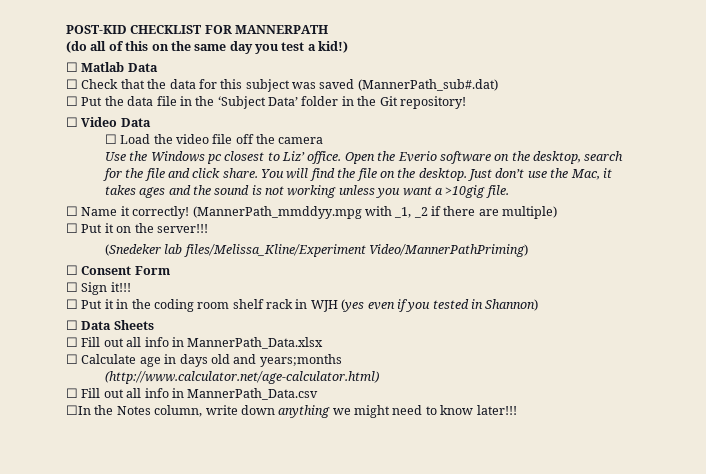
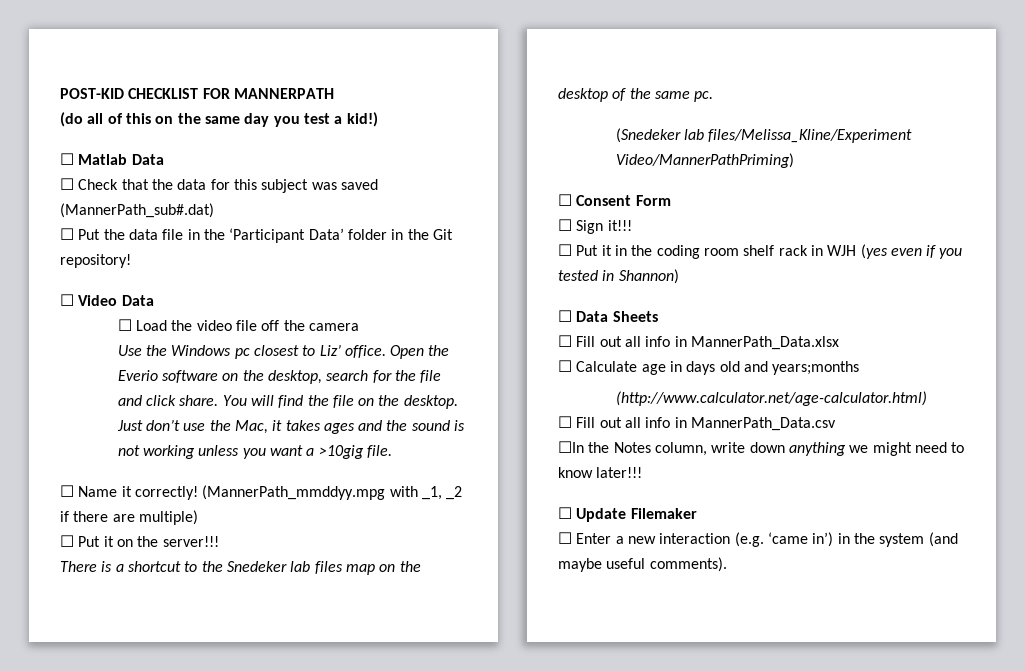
- ☐ Put the data file in the ‘Subject Data’ folder in the Git repository!
+ ☐ Put the data file in the ‘Participant Data’ folder in the Git repository!
+ There is a shortcut to the Snedeker lab files map on the desktop of the same pc.
+ ☐ Update Filemaker
+ ☐ Enter a new interaction (e.g. ‘came in’) in the system (and maybe useful comments).

